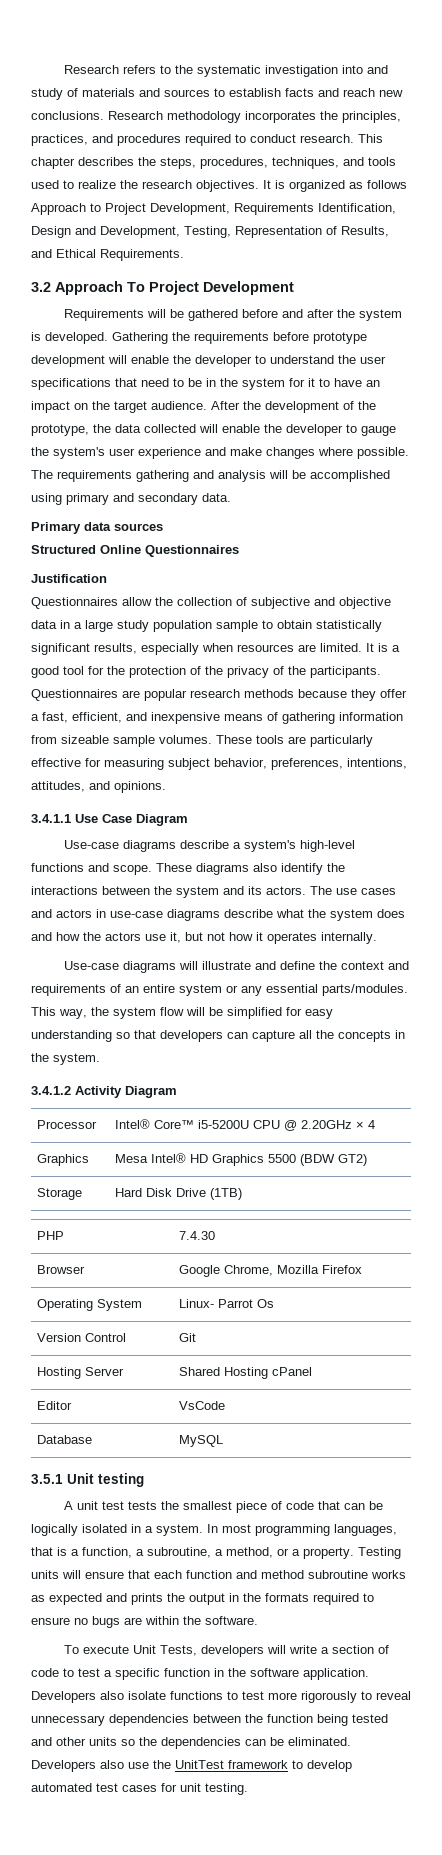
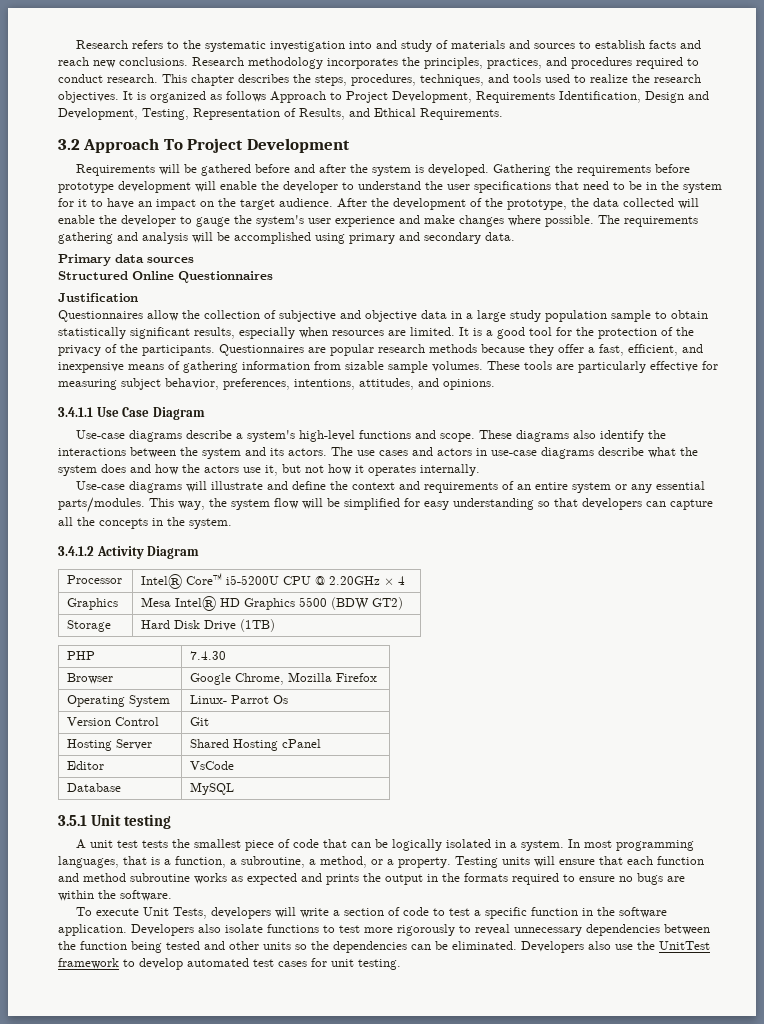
- Questionnaires are popular research methods because they offer a fast, efficient, and inexpensive means of gathering information from sizeable sample volumes.
+ Questionnaires are popular research methods because they offer a fast, efficient, and inexpensive means of gathering information from sizable sample volumes.

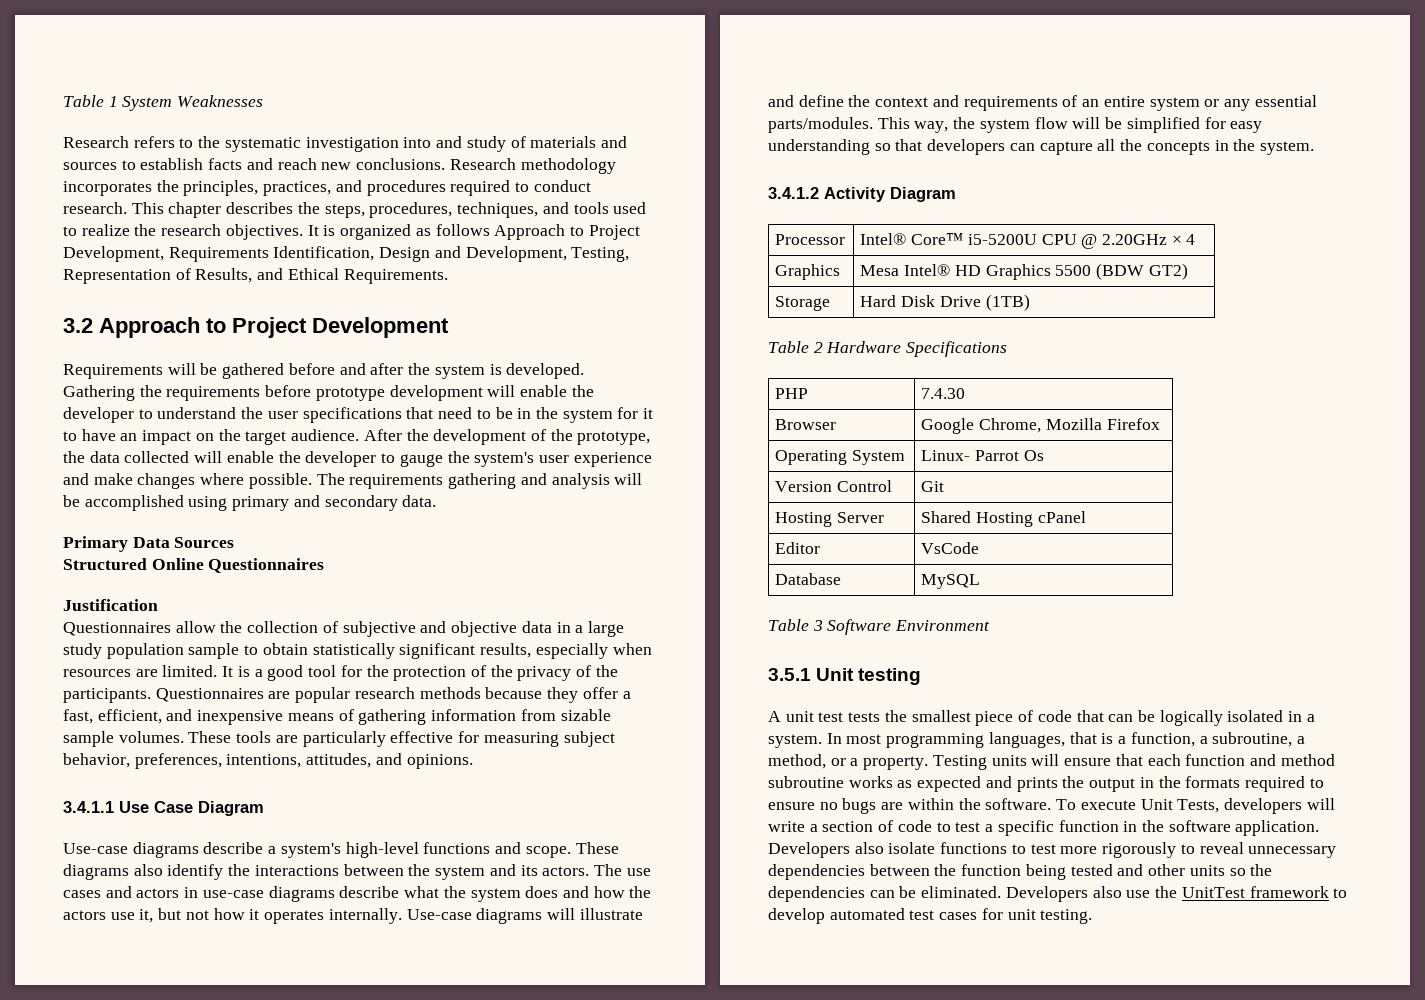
+ Table 1 System Weaknesses
- 3.2 Approach To Project Development
+ 3.2 Approach to Project Development
- Primary data sources
+ Primary Data Sources
- The use cases and actors in use-case diagrams describe what the system does and how the actors use it, but not how it operates internally.
- Use-case diagrams will illustrate and define the context and requirements of an entire system or any essential parts/modules.
+ The use cases and actors in use-case diagrams describe what the system does and how the actors use it, but not how it operates internally. Use-case diagrams will illustrate and define the context and requirements of an entire system or any essential parts/modules.
+ Table 2 Hardware Specifications
+ Table 3 Software Environment
- Testing units will ensure that each function and method subroutine works as expected and prints the output in the formats required to ensure no bugs are within the software.
- To execute Unit Tests, developers will write a section of code to test a specific function in the software application.
+ Testing units will ensure that each function and method subroutine works as expected and prints the output in the formats required to ensure no bugs are within the software. To execute Unit Tests, developers will write a section of code to test a specific function in the software application.

